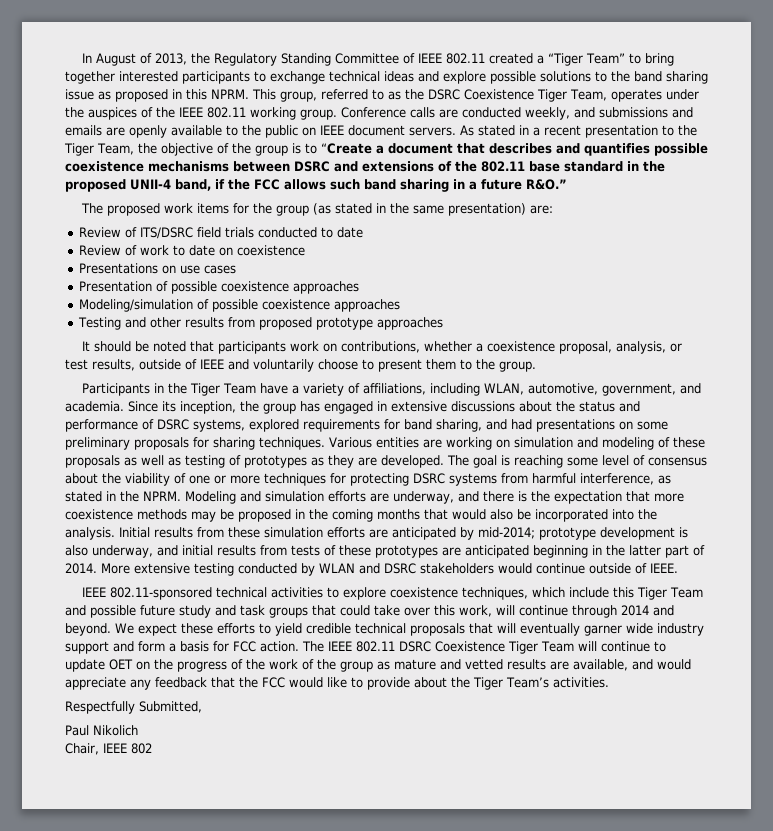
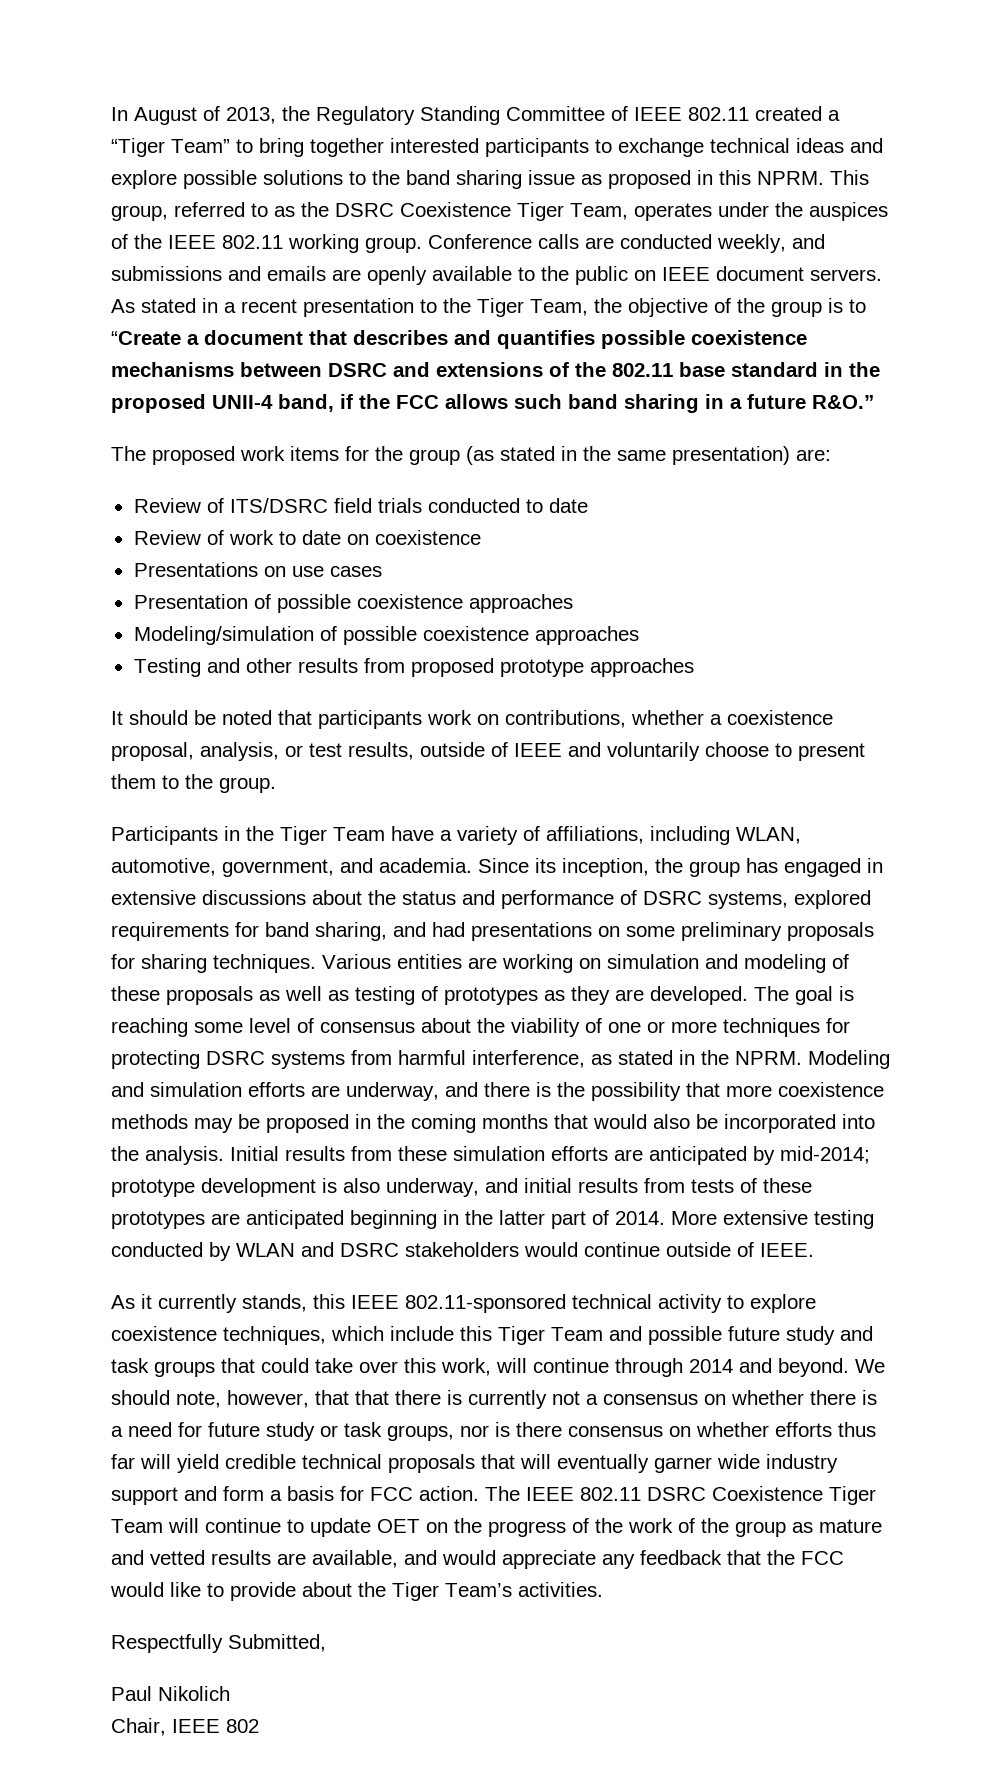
- Modeling and simulation efforts are underway, and there is the expectation that more coexistence methods may be proposed in the coming months that would also be incorporated into the analysis.
+ Modeling and simulation efforts are underway, and there is the possibility that more coexistence methods may be proposed in the coming months that would also be incorporated into the analysis.
- IEEE 802.11-sponsored technical activities to explore coexistence techniques, which include this Tiger Team and possible future study and task groups that could take over this work, will continue through 2014 and beyond.
+ As it currently stands, this IEEE 802.11-sponsored technical activity to explore coexistence techniques, which include this Tiger Team and possible future study and task groups that could take over this work, will continue through 2014 and beyond.
- We expect these efforts to yield credible technical proposals that will eventually garner wide industry support and form a basis for FCC action.
+ We should note, however, that that there is currently not a consensus on whether there is a need for future study or task groups, nor is there consensus on whether efforts thus far will yield credible technical proposals that will eventually garner wide industry support and form a basis for FCC action.

